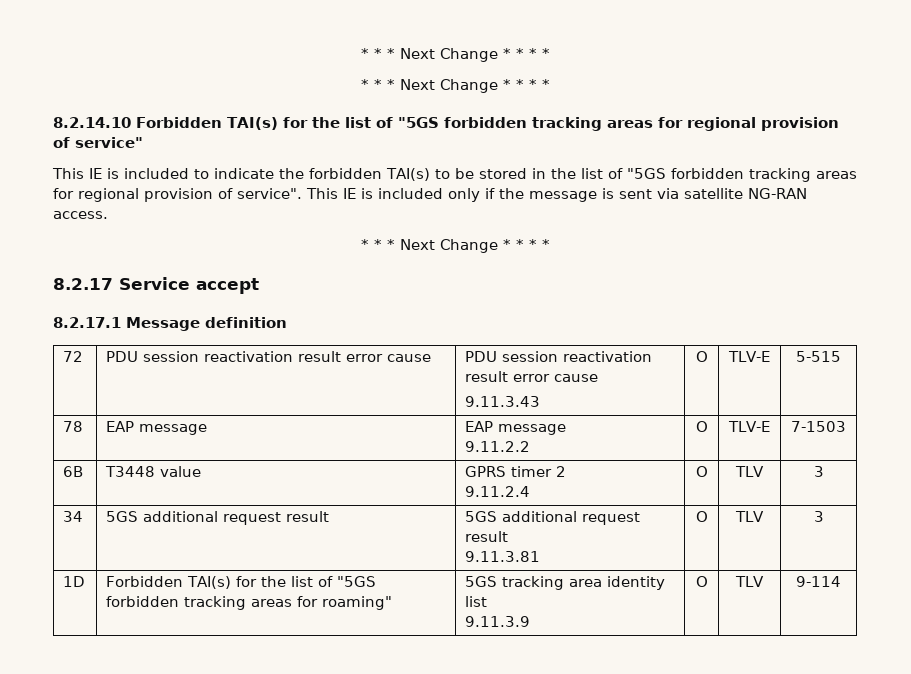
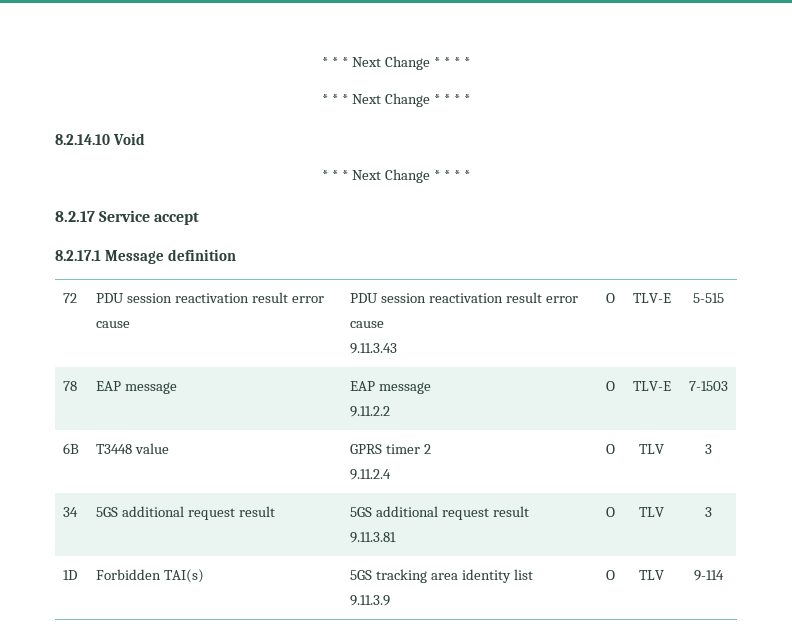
- 8.2.14.10 Forbidden TAI(s) for the list of "5GS forbidden tracking areas for regional provision of service"
- This IE is included to indicate the forbidden TAI(s) to be stored in the list of "5GS forbidden tracking areas for regional provision of service". This IE is included only if the message is sent via satellite NG-RAN access.
+ 8.2.14.10 Void
- 1D | Forbidden TAI(s) for the list of "5GS forbidden tracking areas for roaming" | 5GS tracking area identity list
+ 1D | Forbidden TAI(s) | 5GS tracking area identity list

